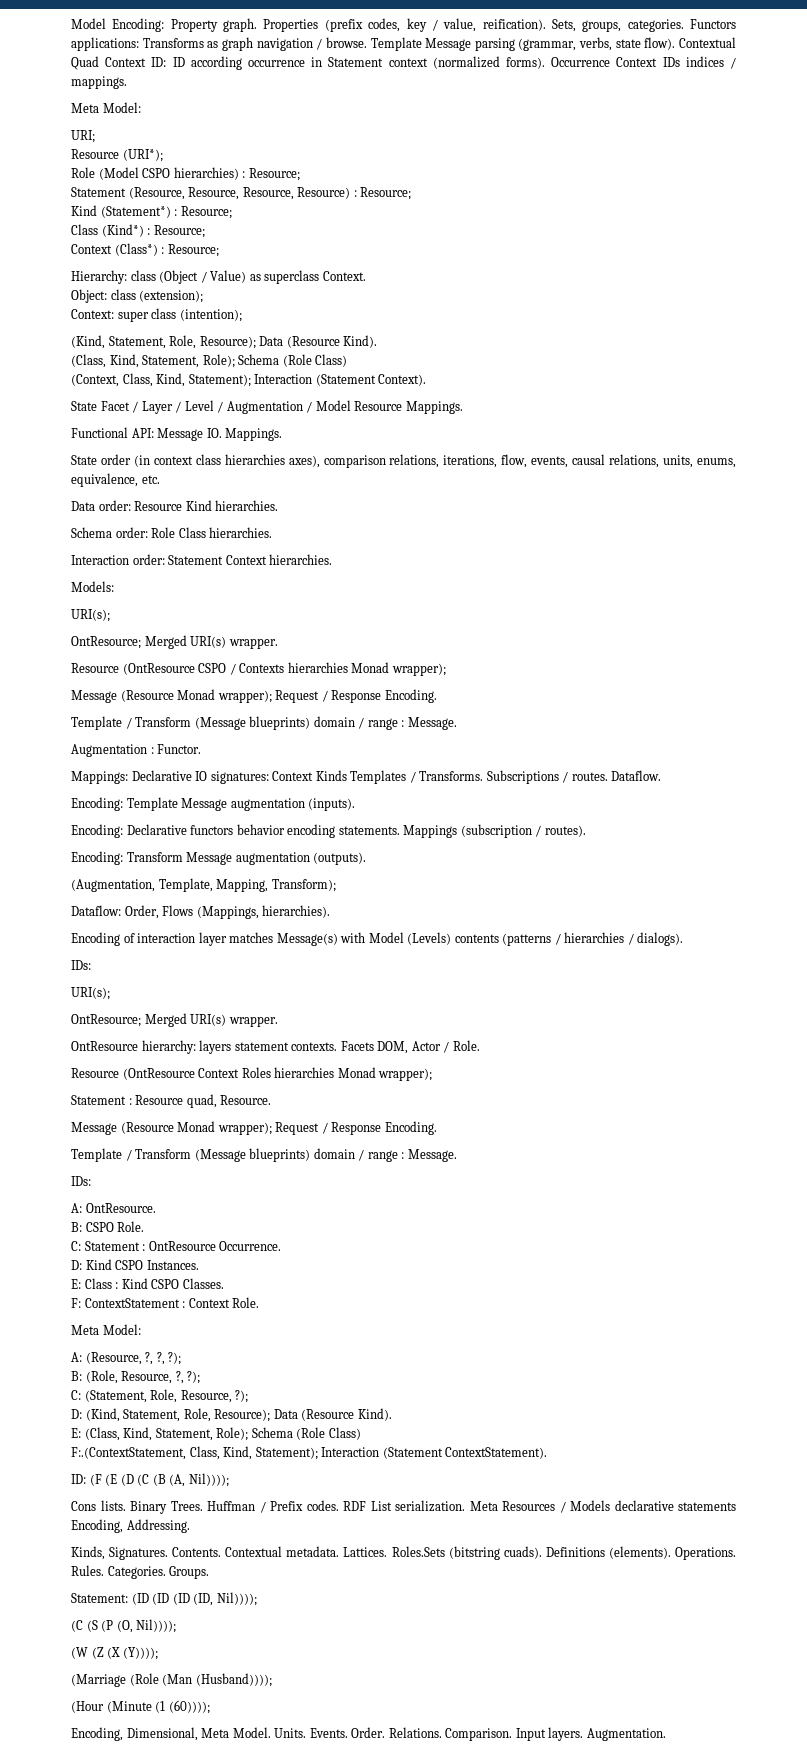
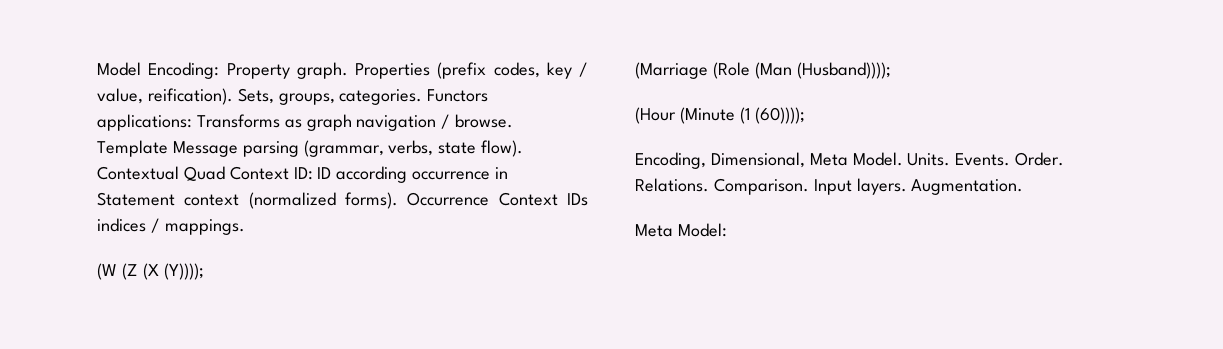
  Occurrence Context IDs indices / mappings.
- Meta Model:
- URI;
- Resource (URI*);
- Role (Model CSPO hierarchies) : Resource;
- Statement (Resource, Resource, Resource, Resource) : Resource;
- Kind (Statement*) : Resource;
- Class (Kind*) : Resource;
- Context (Class*) : Resource;
- Hierarchy: class (Object / Value) as superclass Context.
- Object: class (extension);
- Context: super class (intention);
- (Kind, Statement, Role, Resource); Data (Resource Kind).
- (Class, Kind, Statement, Role); Schema (Role Class)
- (Context, Class, Kind, Statement); Interaction (Statement Context).
- State Facet / Layer / Level / Augmentation / Model Resource Mappings.
- Functional API: Message IO. Mappings.
- State order (in context class hierarchies axes), comparison relations, iterations, flow, events, causal relations, units, enums, equivalence, etc.
- Data order: Resource Kind hierarchies.
- Schema order: Role Class hierarchies.
- Interaction order: Statement Context hierarchies.
- Models:
- URI(s);
- OntResource; Merged URI(s) wrapper.
- Resource (OntResource CSPO / Contexts hierarchies Monad wrapper);
- Message (Resource Monad wrapper); Request / Response Encoding.
- Template / Transform (Message blueprints) domain / range : Message.
- Augmentation : Functor.
- Mappings: Declarative IO signatures: Context Kinds Templates / Transforms. Subscriptions / routes. Dataflow.
- Encoding: Template Message augmentation (inputs).
- Encoding: Declarative functors behavior encoding statements. Mappings (subscription / routes).
- Encoding: Transform Message augmentation (outputs).
- (Augmentation, Template, Mapping, Transform);
- Dataflow: Order, Flows (Mappings, hierarchies).
- Encoding of interaction layer matches Message(s) with Model (Levels) contents (patterns / hierarchies / dialogs).
- IDs:
- URI(s);
- OntResource; Merged URI(s) wrapper.
- OntResource hierarchy: layers statement contexts. Facets DOM, Actor / Role.
- Resource (OntResource Context Roles hierarchies Monad wrapper);
- Statement : Resource quad, Resource.
- Message (Resource Monad wrapper); Request / Response Encoding.
- Template / Transform (Message blueprints) domain / range : Message.
- IDs:
- A: OntResource.
- B: CSPO Role.
- C: Statement : OntResource Occurrence.
- D: Kind CSPO Instances.
- E: Class : Kind CSPO Classes.
- F: ContextStatement : Context Role.
- Meta Model:
- A: (Resource, ?, ?, ?);
- B: (Role, Resource, ?, ?);
- C: (Statement, Role, Resource, ?);
- D: (Kind, Statement, Role, Resource); Data (Resource Kind).
- E: (Class, Kind, Statement, Role); Schema (Role Class)
- F:.(ContextStatement, Class, Kind, Statement); Interaction (Statement ContextStatement).
- ID: (F (E (D (C (B (A, Nil))));
- Cons lists. Binary Trees. Huffman / Prefix codes. RDF List serialization. Meta Resources / Models declarative statements Encoding, Addressing.
- Kinds, Signatures. Contents. Contextual metadata. Lattices. Roles.Sets (bitstring cuads). Definitions (elements). Operations. Rules. Categories. Groups.
- Statement: (ID (ID (ID (ID, Nil))));
- (C (S (P (O, Nil))));
+ Meta Model:

